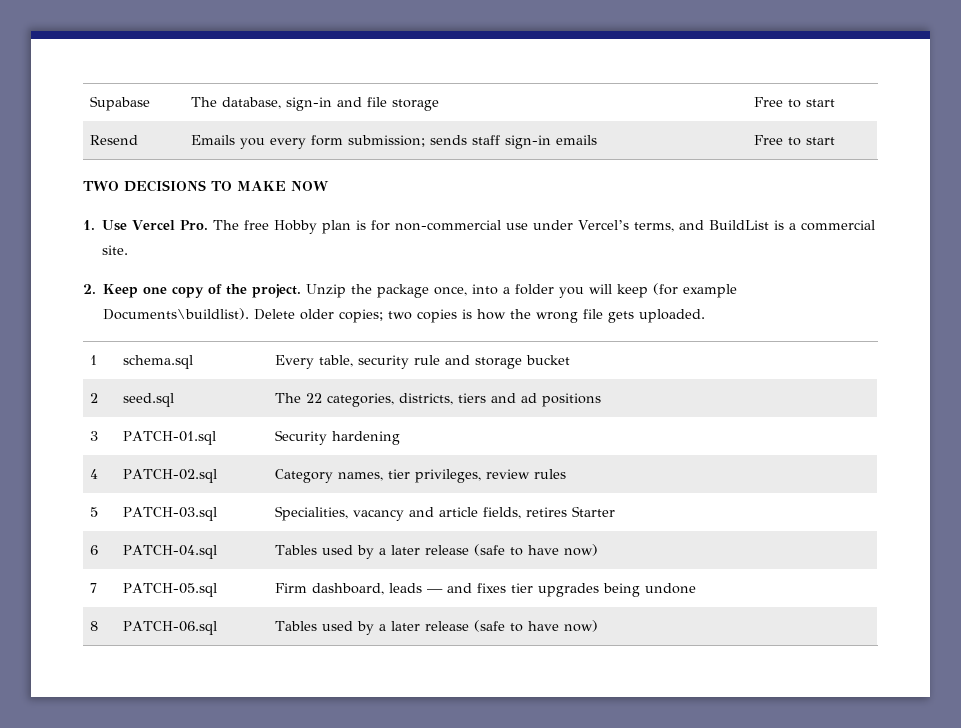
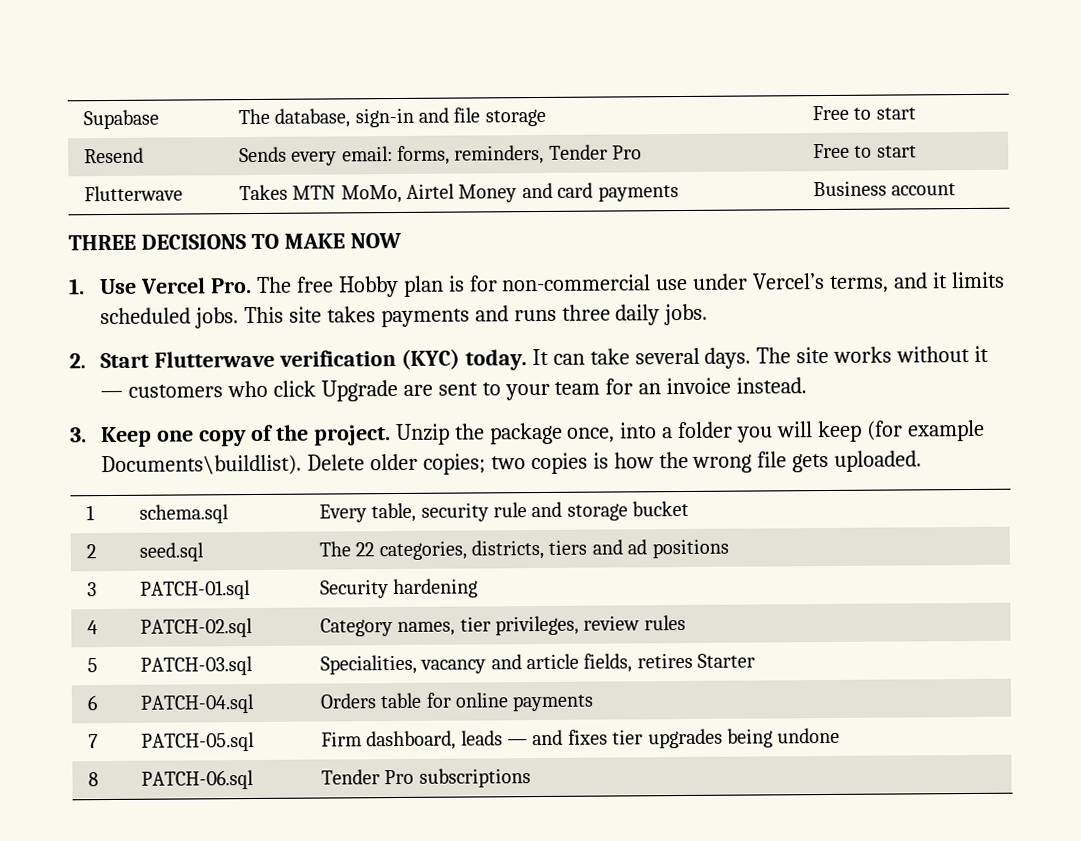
- Resend | Emails you every form submission; sends staff sign-in emails | Free to start
- TWO DECISIONS TO MAKE NOW
+ Resend | Sends every email: forms, reminders, Tender Pro | Free to start
+ Flutterwave | Takes MTN MoMo, Airtel Money and card payments | Business account
+ THREE DECISIONS TO MAKE NOW
- 1. Use Vercel Pro. The free Hobby plan is for non-commercial use under Vercel’s terms, and BuildList is a commercial site.
- 2. Keep one copy of the project.
+ 1. Use Vercel Pro. The free Hobby plan is for non-commercial use under Vercel’s terms, and it limits scheduled jobs. This site takes payments and runs three daily jobs.
+ 2. Start Flutterwave verification (KYC) today. It can take several days. The site works without it — customers who click Upgrade are sent to your team for an invoice instead.
+ 3. Keep one copy of the project.
- 6 | PATCH-04.sql | Tables used by a later release (safe to have now)
+ 6 | PATCH-04.sql | Orders table for online payments
- 8 | PATCH-06.sql | Tables used by a later release (safe to have now)
+ 8 | PATCH-06.sql | Tender Pro subscriptions

